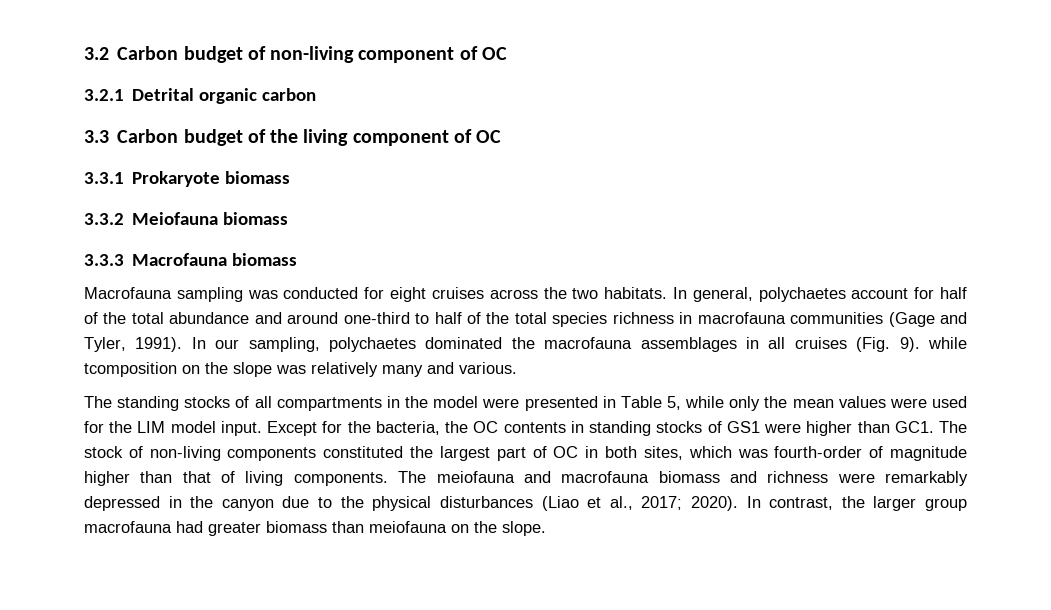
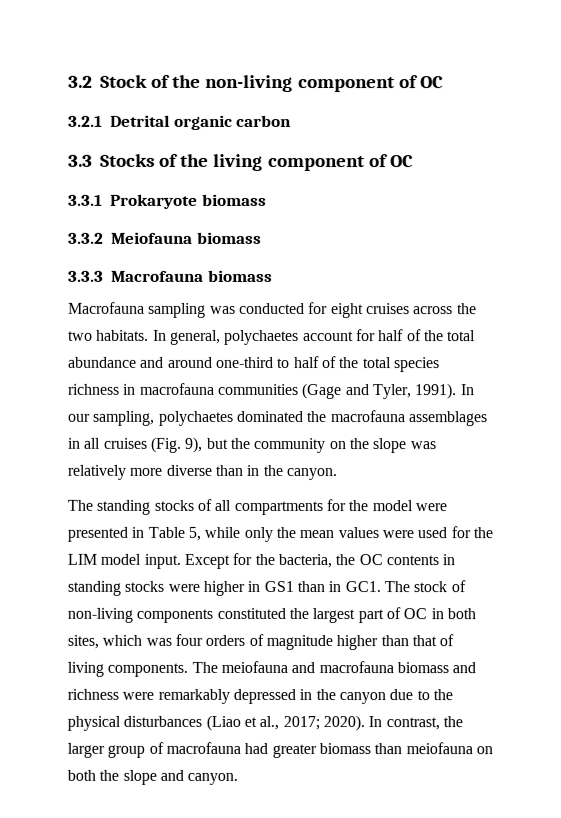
- 3.2 Carbon budget of non-living component of OC
+ 3.2 Stock of the non-living component of OC
- 3.3 Carbon budget of the living component of OC
+ 3.3 Stocks of the living component of OC
- In our sampling, polychaetes dominated the macrofauna assemblages in all cruises (Fig. 9). while tcomposition on the slope was relatively many and various.
+ In our sampling, polychaetes dominated the macrofauna assemblages in all cruises (Fig. 9), but the community on the slope was relatively more diverse than in the canyon.
- The standing stocks of all compartments in the model were presented in Table 5, while only the mean values were used for the LIM model input.
+ The standing stocks of all compartments for the model were presented in Table 5, while only the mean values were used for the LIM model input.
- Except for the bacteria, the OC contents in standing stocks of GS1 were higher than GC1. The stock of non-living components constituted the largest part of OC in both sites, which was fourth-order of magnitude higher than that of living components.
+ Except for the bacteria, the OC contents in standing stocks were higher in GS1 than in GC1. The stock of non-living components constituted the largest part of OC in both sites, which was four orders of magnitude higher than that of living components.
- In contrast, the larger group macrofauna had greater biomass than meiofauna on the slope.
+ In contrast, the larger group of macrofauna had greater biomass than meiofauna on both the slope and canyon.

